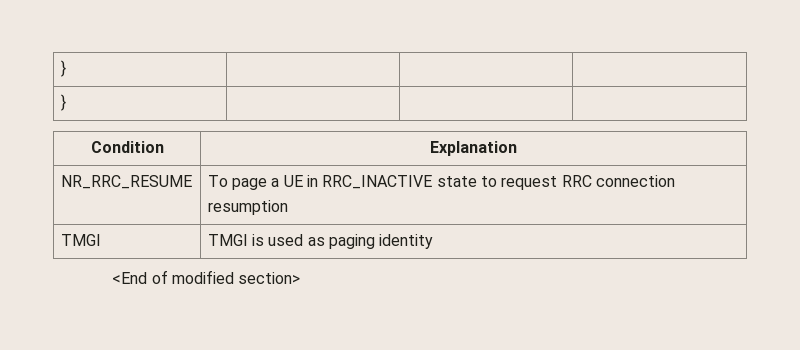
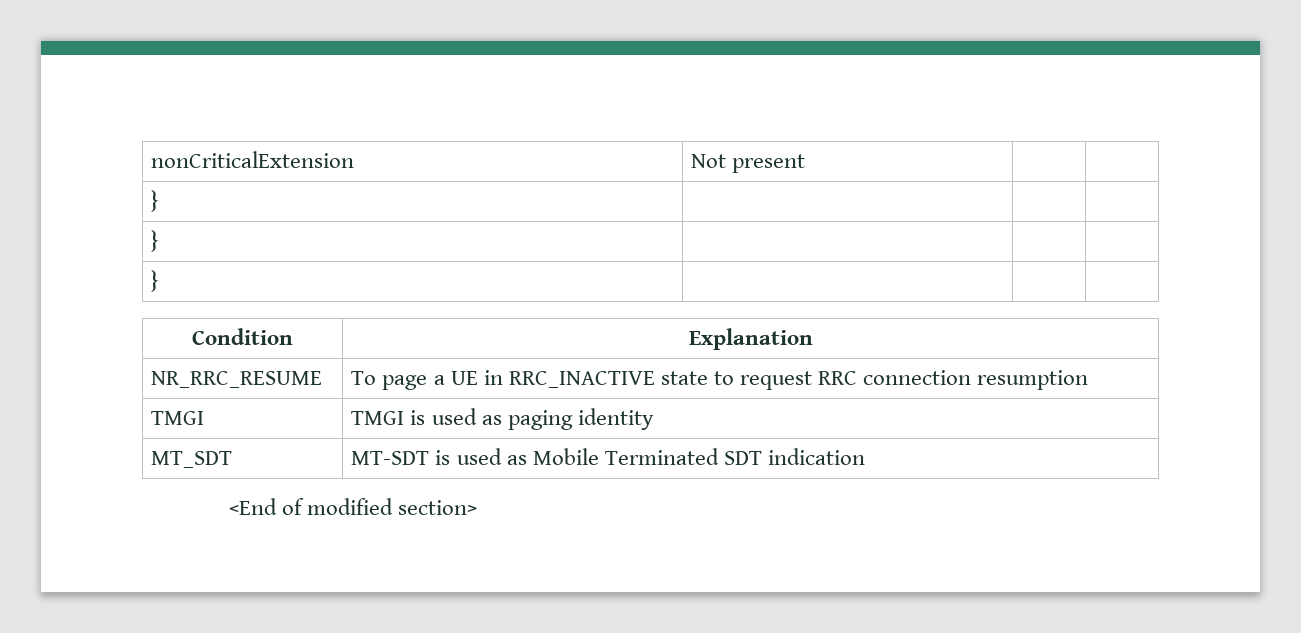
+ nonCriticalExtension | Not present | |
+ } | | |
+ MT_SDT | MT-SDT is used as Mobile Terminated SDT indication

